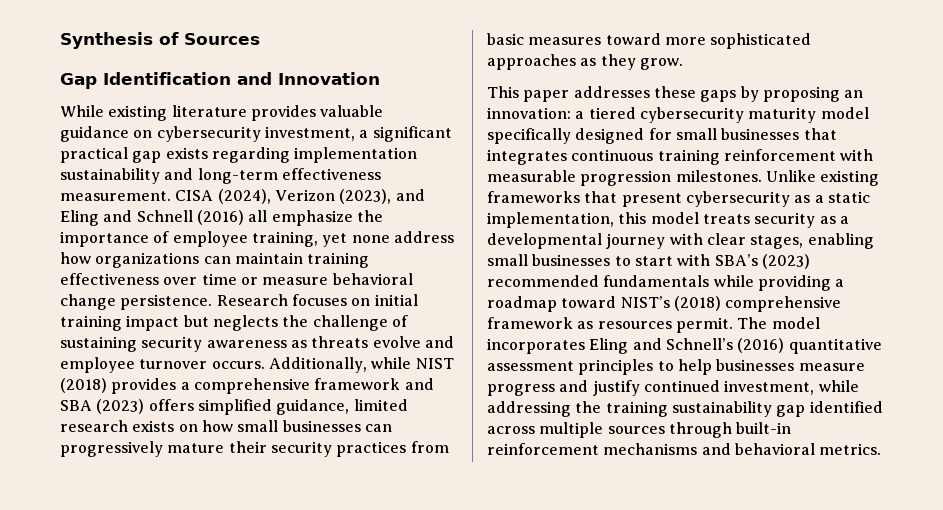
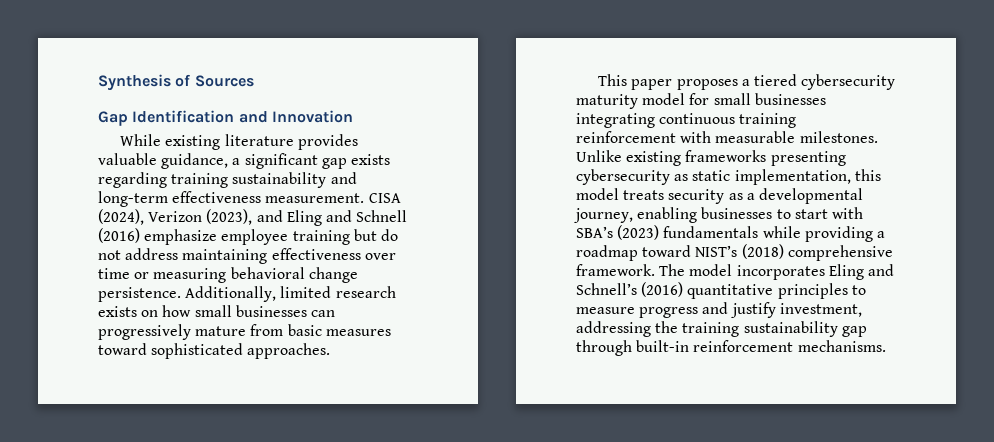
- While existing literature provides valuable guidance on cybersecurity investment, a significant practical gap exists regarding implementation sustainability and long-term effectiveness measurement.
+ While existing literature provides valuable guidance, a significant gap exists regarding training sustainability and long-term effectiveness measurement.
- CISA (2024), Verizon (2023), and Eling and Schnell (2016) all emphasize the importance of employee training, yet none address how organizations can maintain training effectiveness over time or measure behavioral change persistence.
+ CISA (2024), Verizon (2023), and Eling and Schnell (2016) emphasize employee training but do not address maintaining effectiveness over time or measuring behavioral change persistence.
- Research focuses on initial training impact but neglects the challenge of sustaining security awareness as threats evolve and employee turnover occurs. Additionally, while NIST (2018) provides a comprehensive framework and SBA (2023) offers simplified guidance, limited research exists on how small businesses can progressively mature their security practices from basic measures toward more sophisticated approaches as they grow.
- This paper addresses these gaps by proposing an innovation: a tiered cybersecurity maturity model specifically designed for small businesses that integrates continuous training reinforcement with measurable progression milestones.
+ Additionally, limited research exists on how small businesses can progressively mature from basic measures toward sophisticated approaches.
+ This paper proposes a tiered cybersecurity maturity model for small businesses integrating continuous training reinforcement with measurable milestones.
- Unlike existing frameworks that present cybersecurity as a static implementation, this model treats security as a developmental journey with clear stages, enabling small businesses to start with SBA’s (2023) recommended fundamentals while providing a roadmap toward NIST’s (2018) comprehensive framework as resources permit.
+ Unlike existing frameworks presenting cybersecurity as static implementation, this model treats security as a developmental journey, enabling businesses to start with SBA’s (2023) fundamentals while providing a roadmap toward NIST’s (2018) comprehensive framework.
- The model incorporates Eling and Schnell’s (2016) quantitative assessment principles to help businesses measure progress and justify continued investment, while addressing the training sustainability gap identified across multiple sources through built-in reinforcement mechanisms and behavioral metrics.
+ The model incorporates Eling and Schnell’s (2016) quantitative principles to measure progress and justify investment, addressing the training sustainability gap through built-in reinforcement mechanisms.

